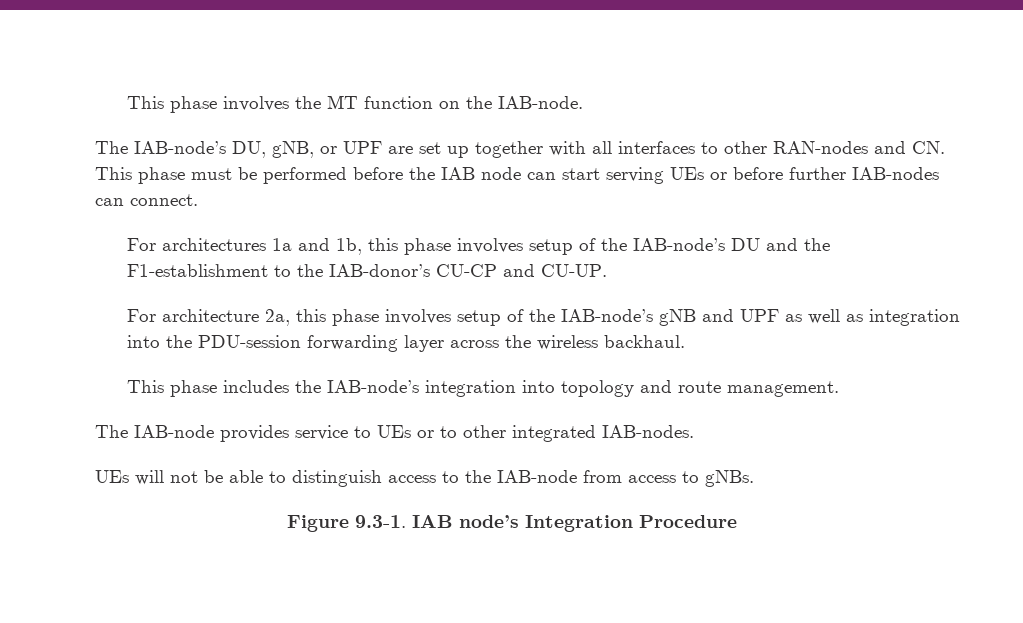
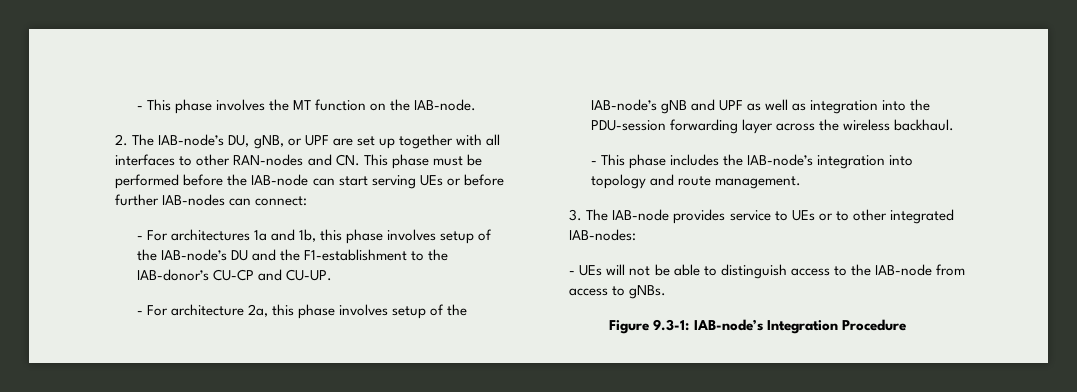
- This phase involves the MT function on the IAB-node.
+ - This phase involves the MT function on the IAB-node.
- The IAB-node’s DU, gNB, or UPF are set up together with all interfaces to other RAN-nodes and CN. This phase must be performed before the IAB node can start serving UEs or before further IAB-nodes can connect.
- For architectures 1a and 1b, this phase involves setup of the IAB-node’s DU and the F1-establishment to the IAB-donor’s CU-CP and CU-UP.
+ 2. The IAB-node’s DU, gNB, or UPF are set up together with all interfaces to other RAN-nodes and CN. This phase must be performed before the IAB-node can start serving UEs or before further IAB-nodes can connect:
+ - For architectures 1a and 1b, this phase involves setup of the IAB-node’s DU and the F1-establishment to the IAB-donor’s CU-CP and CU-UP.
- For architecture 2a, this phase involves setup of the IAB-node’s gNB and UPF as well as integration into the PDU-session forwarding layer across the wireless backhaul.
+ - For architecture 2a, this phase involves setup of the IAB-node’s gNB and UPF as well as integration into the PDU-session forwarding layer across the wireless backhaul.
- This phase includes the IAB-node’s integration into topology and route management.
+ - This phase includes the IAB-node’s integration into topology and route management.
- The IAB-node provides service to UEs or to other integrated IAB-nodes.
- UEs will not be able to distinguish access to the IAB-node from access to gNBs.
+ 3. The IAB-node provides service to UEs or to other integrated IAB-nodes:
+ - UEs will not be able to distinguish access to the IAB-node from access to gNBs.
- Figure 9.3-1. IAB node’s Integration Procedure
+ Figure 9.3-1: IAB-node’s Integration Procedure

